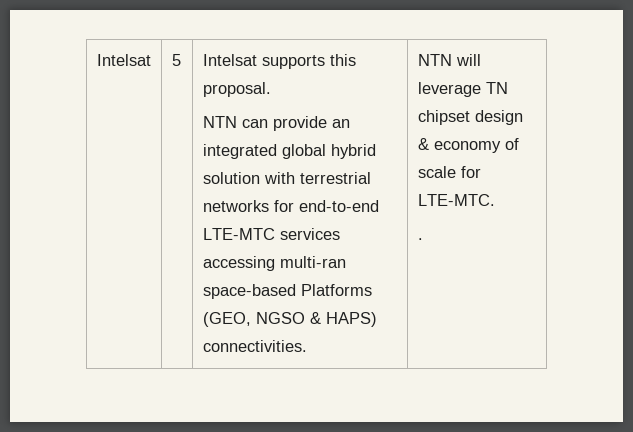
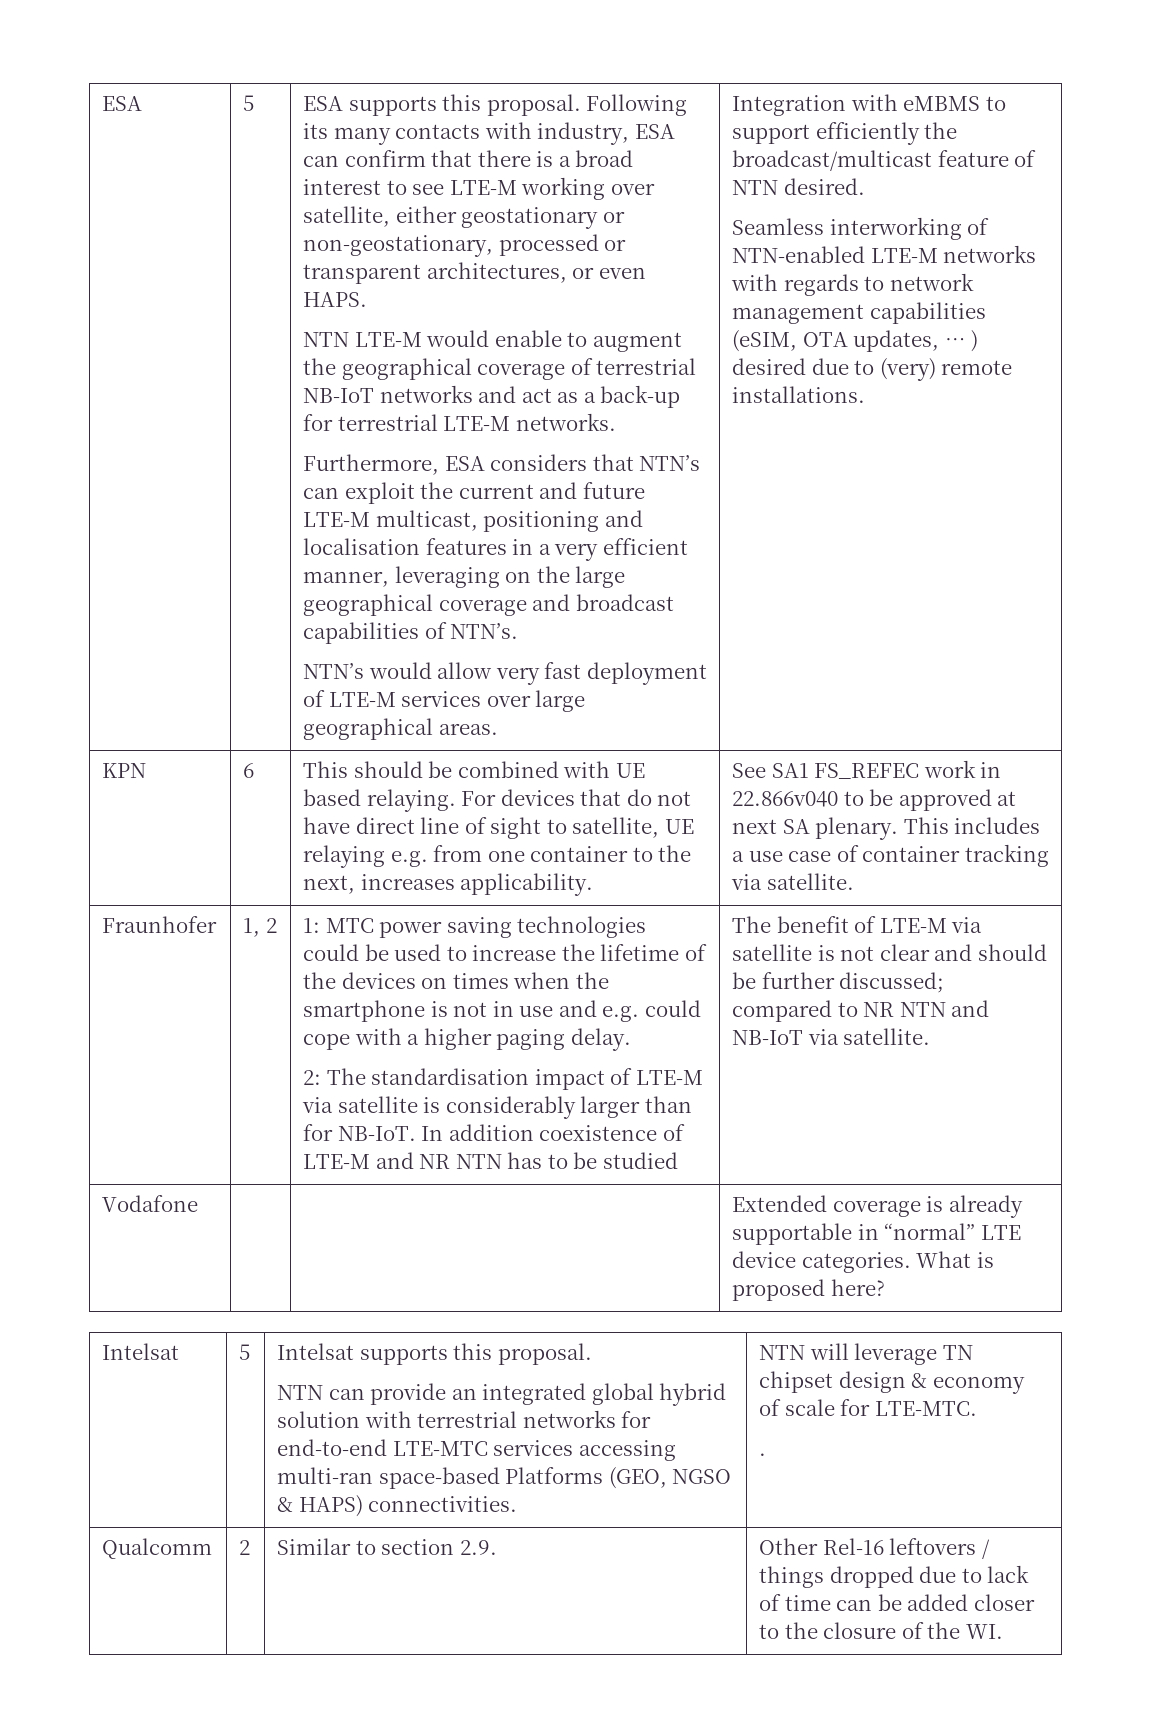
+ ESA | 5 | ESA supports this proposal. Following its many contacts with industry, ESA can confirm that there is a broad interest to see LTE-M working over satellite, either geostationary or non-geostationary, processed or transparent architectures, or even HAPS.
+ NTN LTE-M would enable to augment the geographical coverage of terrestrial NB-IoT networks and act as a back-up for terrestrial LTE-M networks.
+ Furthermore, ESA considers that NTN’s can exploit the current and future LTE-M multicast, positioning and localisation features in a very efficient manner, leveraging on the large geographical coverage and broadcast capabilities of NTN’s.
+ NTN’s would allow very fast deployment of LTE-M services over large geographical areas. | Integration with eMBMS to support efficiently the broadcast/multicast feature of NTN desired.
+ Seamless interworking of NTN-enabled LTE-M networks with regards to network management capabilities (eSIM, OTA updates, … ) desired due to (very) remote installations.
+ KPN | 6 | This should be combined with UE based relaying. For devices that do not have direct line of sight to satellite, UE relaying e.g. from one container to the next, increases applicability. | See SA1 FS_REFEC work in 22.866v040 to be approved at next SA plenary. This includes a use case of container tracking via satellite.
+ Fraunhofer | 1, 2 | 1: MTC power saving technologies could be used to increase the lifetime of the devices on times when the smartphone is not in use and e.g. could cope with a higher paging delay.
+ 2: The standardisation impact of LTE-M via satellite is considerably larger than for NB-IoT. In addition coexistence of LTE-M and NR NTN has to be studied | The benefit of LTE-M via satellite is not clear and should be further discussed; compared to NR NTN and NB-IoT via satellite.
+ Vodafone | | | Extended coverage is already supportable in “normal” LTE device categories. What is proposed here?
+ Qualcomm | 2 | Similar to section 2.9. | Other Rel-16 leftovers / things dropped due to lack of time can be added closer to the closure of the WI.

